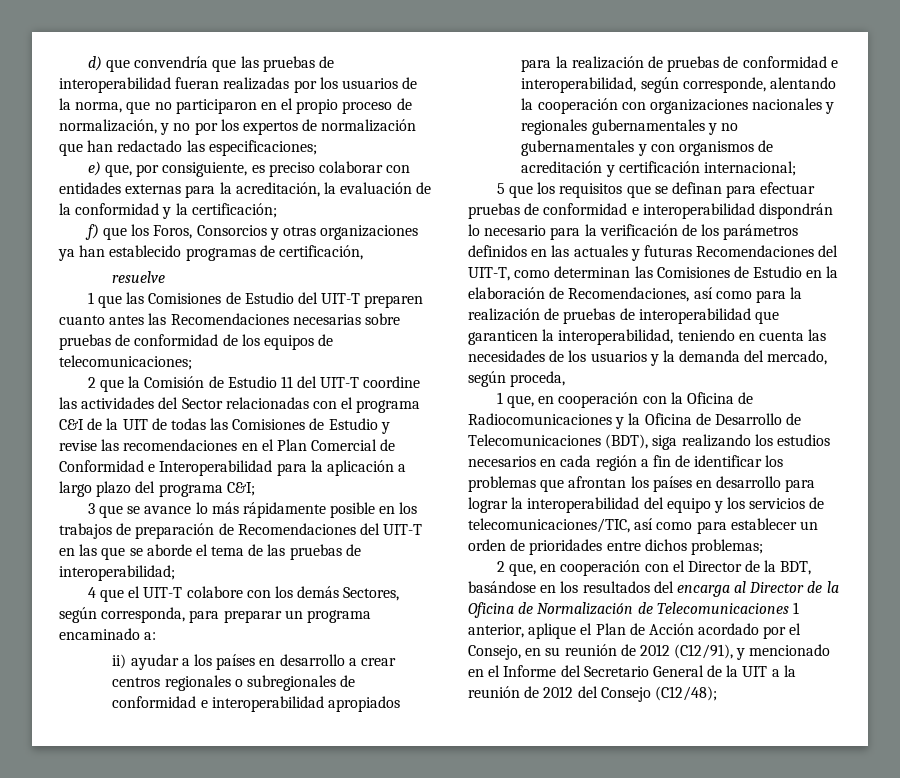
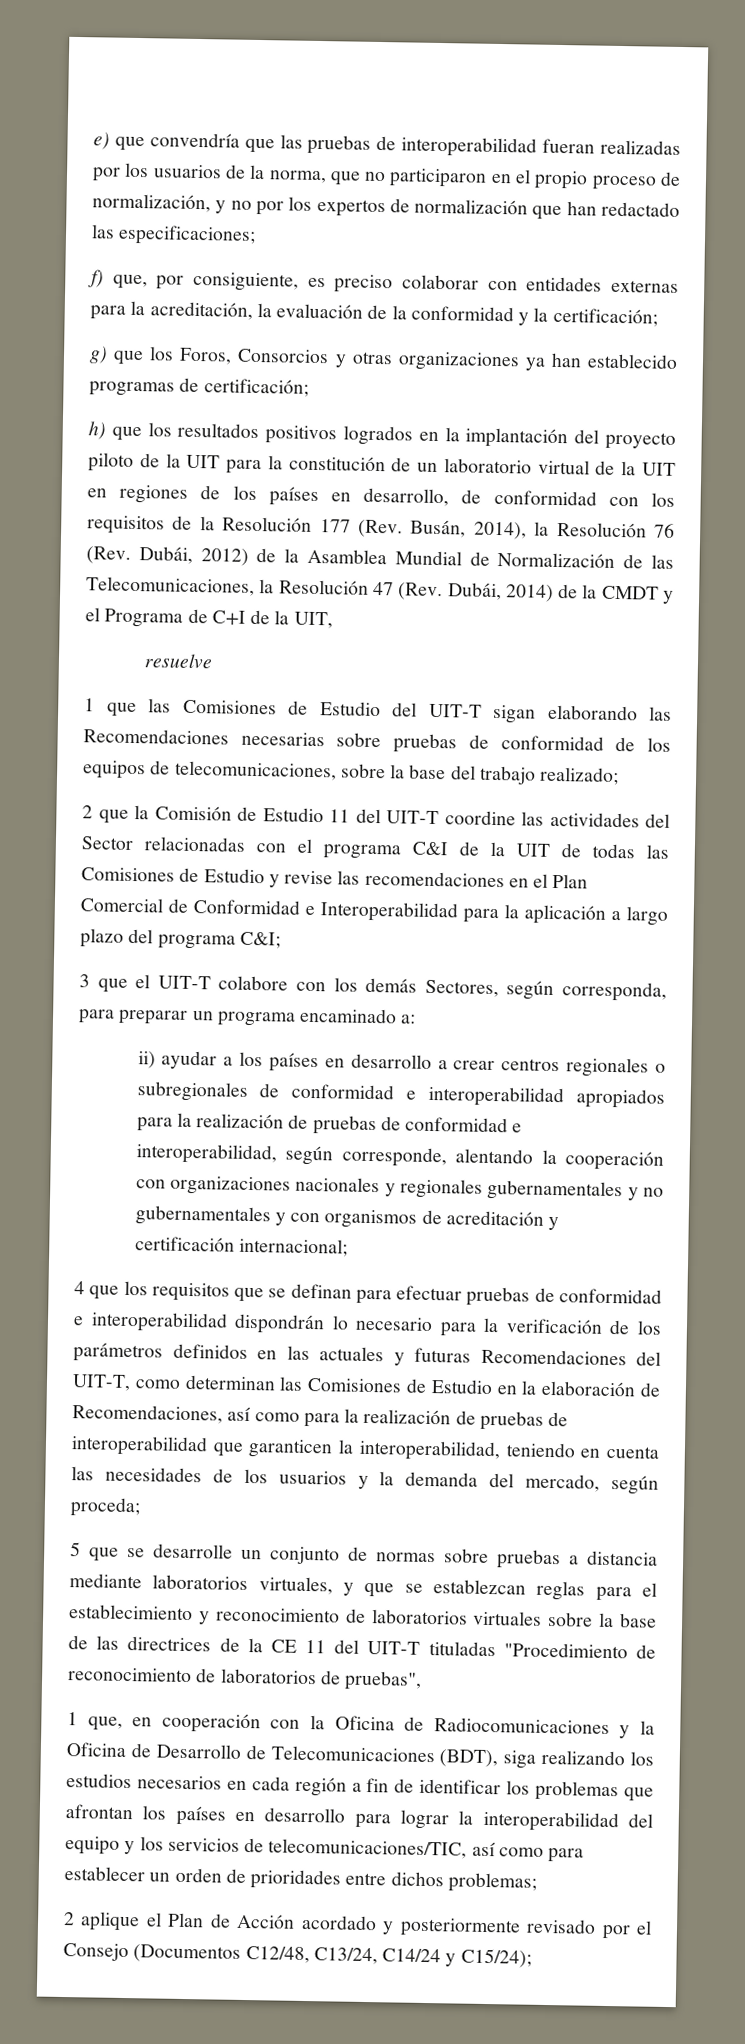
- d) que convendría que las pruebas de interoperabilidad fueran realizadas por los usuarios de la norma, que no participaron en el propio proceso de normalización, y no por los expertos de normalización que han redactado las especificaciones;
+ e) que convendría que las pruebas de interoperabilidad fueran realizadas por los usuarios de la norma, que no participaron en el propio proceso de normalización, y no por los expertos de normalización que han redactado las especificaciones;
- e) que, por consiguiente, es preciso colaborar con entidades externas para la acreditación, la evaluación de la conformidad y la certificación;
+ f) que, por consiguiente, es preciso colaborar con entidades externas para la acreditación, la evaluación de la conformidad y la certificación;
- f) que los Foros, Consorcios y otras organizaciones ya han establecido programas de certificación,
+ g) que los Foros, Consorcios y otras organizaciones ya han establecido programas de certificación;
+ h) que los resultados positivos logrados en la implantación del proyecto piloto de la UIT para la constitución de un laboratorio virtual de la UIT en regiones de los países en desarrollo, de conformidad con los requisitos de la Resolución 177 (Rev. Busán, 2014), la Resolución 76 (Rev. Dubái, 2012) de la Asamblea Mundial de Normalización de las Telecomunicaciones, la Resolución 47 (Rev. Dubái, 2014) de la CMDT y el Programa de C+I de la UIT,
- 1 que las Comisiones de Estudio del UIT-T preparen cuanto antes las Recomendaciones necesarias sobre pruebas de conformidad de los equipos de telecomunicaciones;
+ 1 que las Comisiones de Estudio del UIT-T sigan elaborando las Recomendaciones necesarias sobre pruebas de conformidad de los equipos de telecomunicaciones, sobre la base del trabajo realizado;
- 3 que se avance lo más rápidamente posible en los trabajos de preparación de Recomendaciones del UIT-T en las que se aborde el tema de las pruebas de interoperabilidad;
- 4 que el UIT-T colabore con los demás Sectores, según corresponda, para preparar un programa encaminado a:
+ 3 que el UIT-T colabore con los demás Sectores, según corresponda, para preparar un programa encaminado a:
- 5 que los requisitos que se definan para efectuar pruebas de conformidad e interoperabilidad dispondrán lo necesario para la verificación de los parámetros definidos en las actuales y futuras Recomendaciones del UIT-T, como determinan las Comisiones de Estudio en la elaboración de Recomendaciones, así como para la realización de pruebas de interoperabilidad que garanticen la interoperabilidad, teniendo en cuenta las necesidades de los usuarios y la demanda del mercado, según proceda,
+ 4 que los requisitos que se definan para efectuar pruebas de conformidad e interoperabilidad dispondrán lo necesario para la verificación de los parámetros definidos en las actuales y futuras Recomendaciones del UIT-T, como determinan las Comisiones de Estudio en la elaboración de Recomendaciones, así como para la realización de pruebas de interoperabilidad que garanticen la interoperabilidad, teniendo en cuenta las necesidades de los usuarios y la demanda del mercado, según proceda;
+ 5 que se desarrolle un conjunto de normas sobre pruebas a distancia mediante laboratorios virtuales, y que se establezcan reglas para el establecimiento y reconocimiento de laboratorios virtuales sobre la base de las directrices de la CE 11 del UIT-T tituladas "Procedimiento de reconocimiento de laboratorios de pruebas",
- 2 que, en cooperación con el Director de la BDT, basándose en los resultados del encarga al Director de la Oficina de Normalización de Telecomunicaciones 1 anterior, aplique el Plan de Acción acordado por el Consejo, en su reunión de 2012 (C12/91), y mencionado en el Informe del Secretario General de la UIT a la reunión de 2012 del Consejo (C12/48);
+ 2 aplique el Plan de Acción acordado y posteriormente revisado por el Consejo (Documentos C12/48, C13/24, C14/24 y C15/24);

